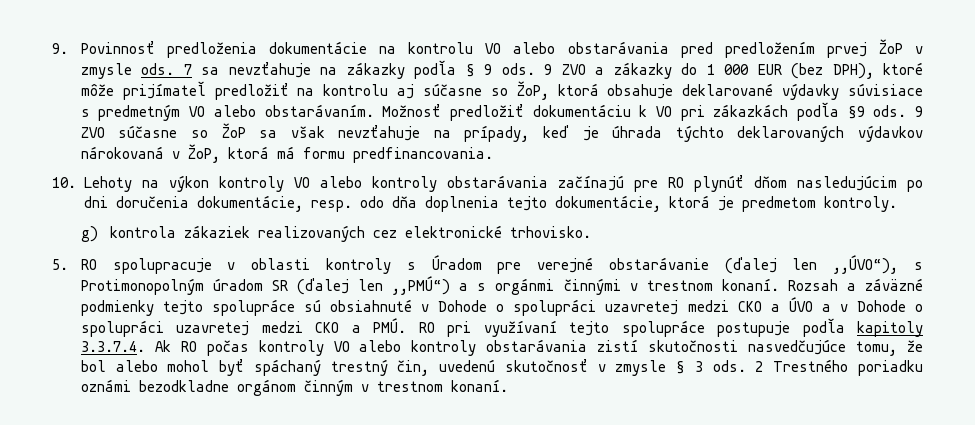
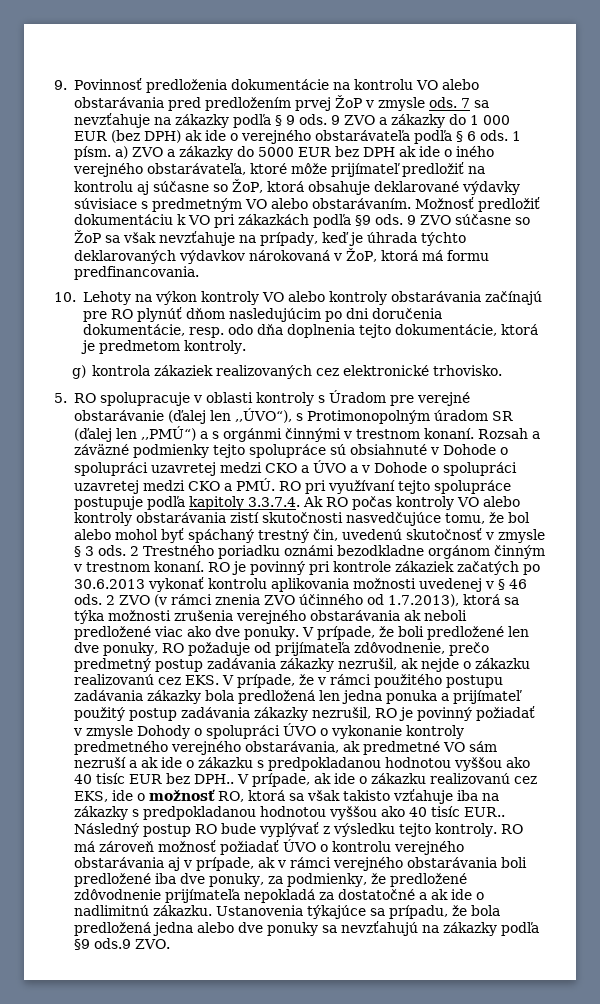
- 9 ZVO a zákazky do 1 000 EUR (bez DPH), ktoré môže prijímateľ predložiť na kontrolu aj súčasne so ŽoP, ktorá obsahuje deklarované výdavky súvisiace s predmetným VO alebo obstarávaním.
+ 9 ZVO a zákazky do 1 000 EUR (bez DPH) ak ide o verejného obstarávateľa podľa § 6 ods. 1 písm. a) ZVO a zákazky do 5000 EUR bez DPH ak ide o iného verejného obstarávateľa, ktoré môže prijímateľ predložiť na kontrolu aj súčasne so ŽoP, ktorá obsahuje deklarované výdavky súvisiace s predmetným VO alebo obstarávaním.
+ RO je povinný pri kontrole zákaziek začatých po 30.6.2013 vykonať kontrolu aplikovania možnosti uvedenej v § 46 ods. 2 ZVO (v rámci znenia ZVO účinného od 1.7.2013), ktorá sa týka možnosti zrušenia verejného obstarávania ak neboli predložené viac ako dve ponuky. V prípade, že boli predložené len dve ponuky, RO požaduje od prijímateľa zdôvodnenie, prečo predmetný postup zadávania zákazky nezrušil, ak nejde o zákazku realizovanú cez EKS. V prípade, že v rámci použitého postupu zadávania zákazky bola predložená len jedna ponuka a prijímateľ použitý postup zadávania zákazky nezrušil, RO je povinný požiadať v zmysle Dohody o spolupráci ÚVO o vykonanie kontroly predmetného verejného obstarávania, ak predmetné VO sám nezruší a ak ide o zákazku s predpokladanou hodnotou vyššou ako 40 tisíc EUR bez DPH.. V prípade, ak ide o zákazku realizovanú cez EKS, ide o možnosť RO, ktorá sa však takisto vzťahuje iba na zákazky s predpokladanou hodnotou vyššou ako 40 tisíc EUR.. Následný postup RO bude vyplývať z výsledku tejto kontroly. RO má zároveň možnosť požiadať ÚVO o kontrolu verejného obstarávania aj v prípade, ak v rámci verejného obstarávania boli predložené iba dve ponuky, za podmienky, že predložené zdôvodnenie prijímateľa nepokladá za dostatočné a ak ide o nadlimitnú zákazku. Ustanovenia týkajúce sa prípadu, že bola predložená jedna alebo dve ponuky sa nevzťahujú na zákazky podľa §9 ods.9 ZVO.

